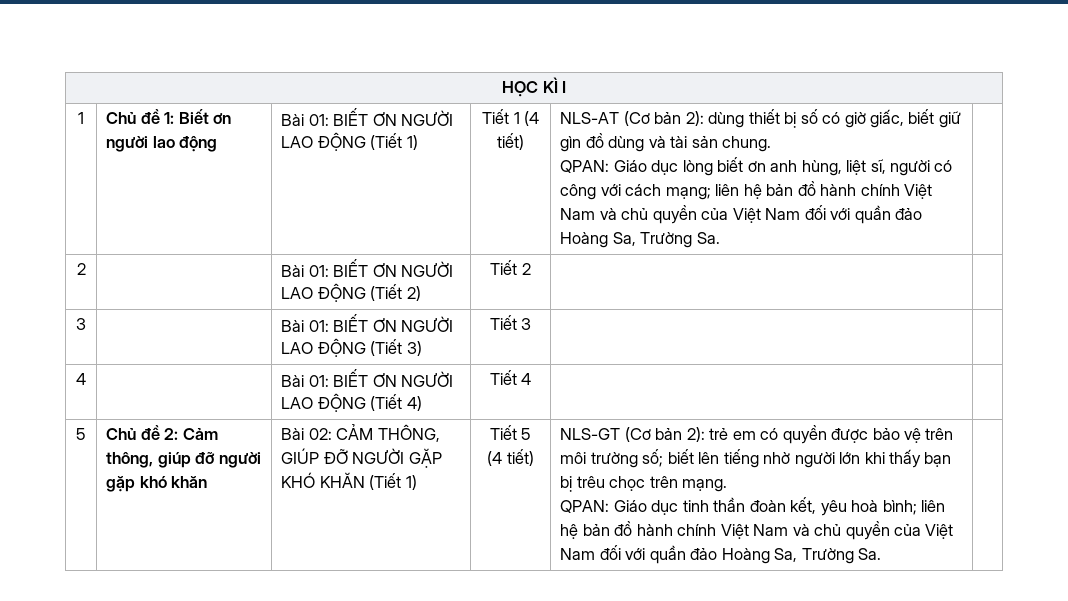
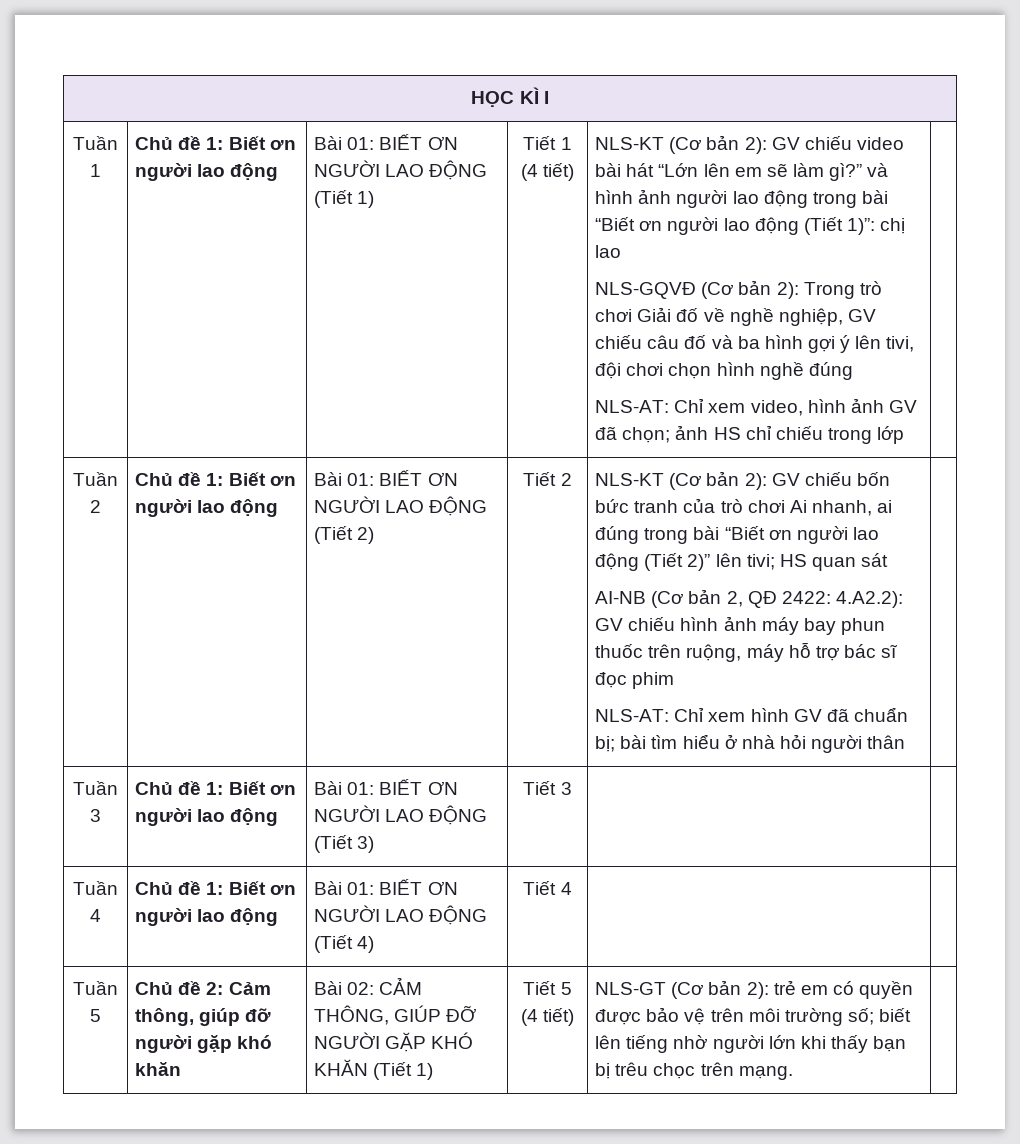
  HỌC KÌ I
- 1
+ Tuần 1
- NLS-AT (Cơ bản 2): dùng thiết bị số có giờ giấc, biết giữ gìn đồ dùng và tài sản chung.
- QPAN: Giáo dục lòng biết ơn anh hùng, liệt sĩ, người có công với cách mạng; liên hệ bản đồ hành chính Việt Nam và chủ quyền của Việt Nam đối với quần đảo Hoàng Sa, Trường Sa. |
- 2 | | Bài 01: BIẾT ƠN NGƯỜI LAO ĐỘNG (Tiết 2) | Tiết 2 | |
- 3 | | Bài 01: BIẾT ƠN NGƯỜI LAO ĐỘNG (Tiết 3) | Tiết 3 | |
+ NLS-KT (Cơ bản 2): GV chiếu video bài hát “Lớn lên em sẽ làm gì?” và hình ảnh người lao động trong bài “Biết ơn người lao động (Tiết 1)”: chị lao
+ NLS-GQVĐ (Cơ bản 2): Trong trò chơi Giải đố về nghề nghiệp, GV chiếu câu đố và ba hình gợi ý lên tivi, đội chơi chọn hình nghề đúng
+ NLS-AT: Chỉ xem video, hình ảnh GV đã chọn; ảnh HS chỉ chiếu trong lớp |
+ Tuần 2 | Chủ đề 1: Biết ơn người lao động | Bài 01: BIẾT ƠN NGƯỜI LAO ĐỘNG (Tiết 2) | Tiết 2 | NLS-KT (Cơ bản 2): GV chiếu bốn bức tranh của trò chơi Ai nhanh, ai đúng trong bài “Biết ơn người lao động (Tiết 2)” lên tivi; HS quan sát
+ AI-NB (Cơ bản 2, QĐ 2422: 4.A2.2): GV chiếu hình ảnh máy bay phun thuốc trên ruộng, máy hỗ trợ bác sĩ đọc phim
+ NLS-AT: Chỉ xem hình GV đã chuẩn bị; bài tìm hiểu ở nhà hỏi người thân |
+ Tuần 3 | Chủ đề 1: Biết ơn người lao động | Bài 01: BIẾT ƠN NGƯỜI LAO ĐỘNG (Tiết 3) | Tiết 3 | |
- 4 | | Bài 01: BIẾT ƠN NGƯỜI LAO ĐỘNG (Tiết 4) | Tiết 4 | |
- 5
+ Tuần 4 | Chủ đề 1: Biết ơn người lao động | Bài 01: BIẾT ƠN NGƯỜI LAO ĐỘNG (Tiết 4) | Tiết 4 | |
+ Tuần 5
- QPAN: Giáo dục tinh thần đoàn kết, yêu hoà bình; liên hệ bản đồ hành chính Việt Nam và chủ quyền của Việt Nam đối với quần đảo Hoàng Sa, Trường Sa.

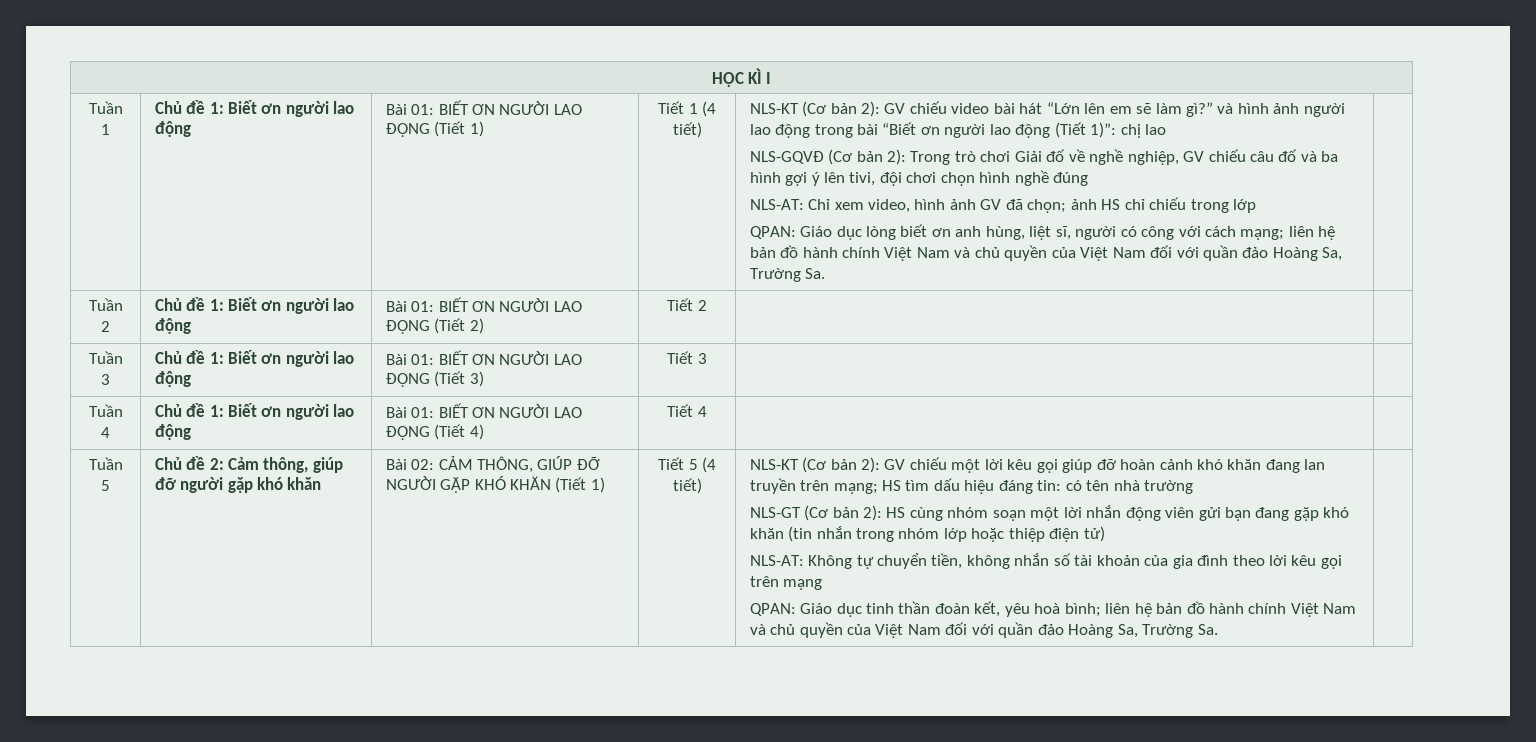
+ QPAN: Giáo dục lòng biết ơn anh hùng, liệt sĩ, người có công với cách mạng; liên hệ bản đồ hành chính Việt Nam và chủ quyền của Việt Nam đối với quần đảo Hoàng Sa, Trường Sa.
- NLS-KT (Cơ bản 2): GV chiếu bốn bức tranh của trò chơi Ai nhanh, ai đúng trong bài “Biết ơn người lao động (Tiết 2)” lên tivi; HS quan sát
- AI-NB (Cơ bản 2, QĐ 2422: 4.A2.2): GV chiếu hình ảnh máy bay phun thuốc trên ruộng, máy hỗ trợ bác sĩ đọc phim
- NLS-AT: Chỉ xem hình GV đã chuẩn bị; bài tìm hiểu ở nhà hỏi người thân
- NLS-GT (Cơ bản 2): trẻ em có quyền được bảo vệ trên môi trường số; biết lên tiếng nhờ người lớn khi thấy bạn bị trêu chọc trên mạng.
+ NLS-KT (Cơ bản 2): GV chiếu một lời kêu gọi giúp đỡ hoàn cảnh khó khăn đang lan truyền trên mạng; HS tìm dấu hiệu đáng tin: có tên nhà trường
+ NLS-GT (Cơ bản 2): HS cùng nhóm soạn một lời nhắn động viên gửi bạn đang gặp khó khăn (tin nhắn trong nhóm lớp hoặc thiệp điện tử)
+ NLS-AT: Không tự chuyển tiền, không nhắn số tài khoản của gia đình theo lời kêu gọi trên mạng
+ QPAN: Giáo dục tinh thần đoàn kết, yêu hoà bình; liên hệ bản đồ hành chính Việt Nam và chủ quyền của Việt Nam đối với quần đảo Hoàng Sa, Trường Sa.

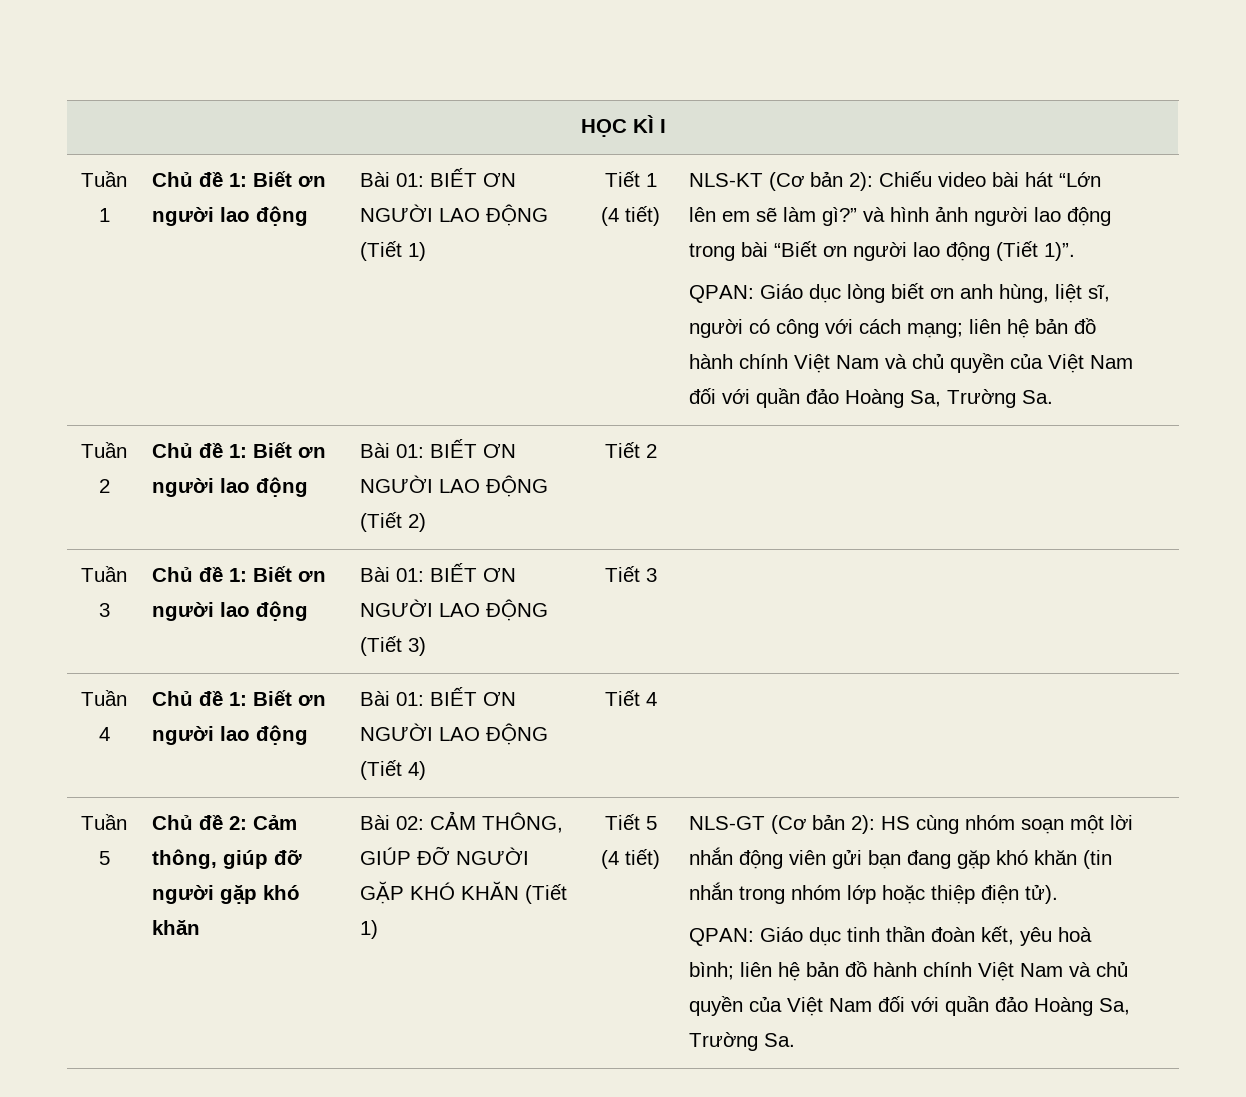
- NLS-KT (Cơ bản 2): GV chiếu video bài hát “Lớn lên em sẽ làm gì?” và hình ảnh người lao động trong bài “Biết ơn người lao động (Tiết 1)”: chị lao
- NLS-GQVĐ (Cơ bản 2): Trong trò chơi Giải đố về nghề nghiệp, GV chiếu câu đố và ba hình gợi ý lên tivi, đội chơi chọn hình nghề đúng
- NLS-AT: Chỉ xem video, hình ảnh GV đã chọn; ảnh HS chỉ chiếu trong lớp
+ NLS-KT (Cơ bản 2): Chiếu video bài hát “Lớn lên em sẽ làm gì?” và hình ảnh người lao động trong bài “Biết ơn người lao động (Tiết 1)”.
- NLS-KT (Cơ bản 2): GV chiếu một lời kêu gọi giúp đỡ hoàn cảnh khó khăn đang lan truyền trên mạng; HS tìm dấu hiệu đáng tin: có tên nhà trường
- NLS-GT (Cơ bản 2): HS cùng nhóm soạn một lời nhắn động viên gửi bạn đang gặp khó khăn (tin nhắn trong nhóm lớp hoặc thiệp điện tử)
- NLS-AT: Không tự chuyển tiền, không nhắn số tài khoản của gia đình theo lời kêu gọi trên mạng
+ NLS-GT (Cơ bản 2): HS cùng nhóm soạn một lời nhắn động viên gửi bạn đang gặp khó khăn (tin nhắn trong nhóm lớp hoặc thiệp điện tử).

